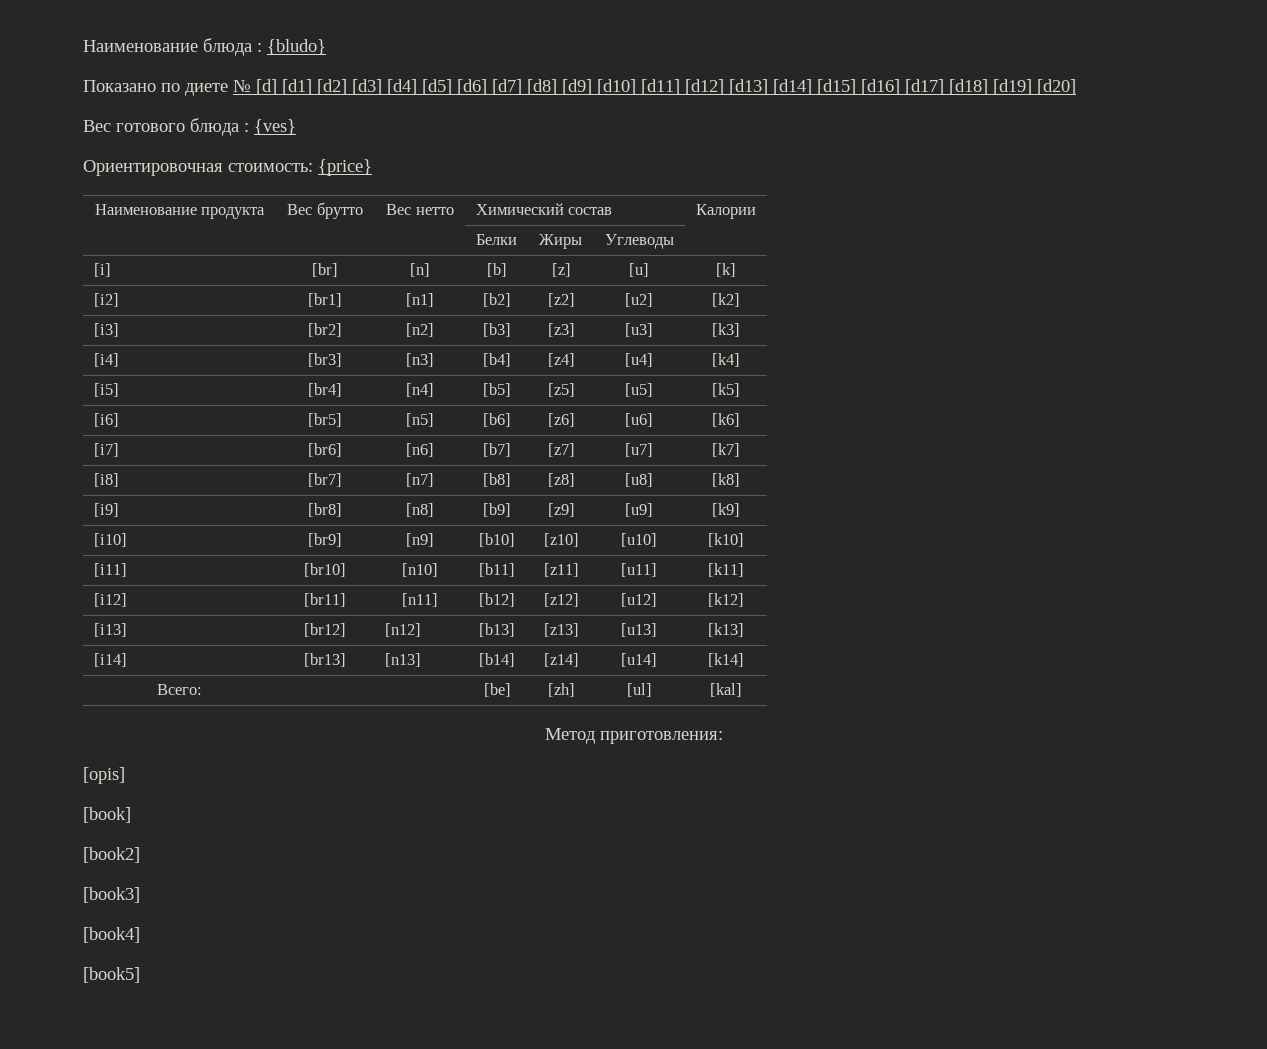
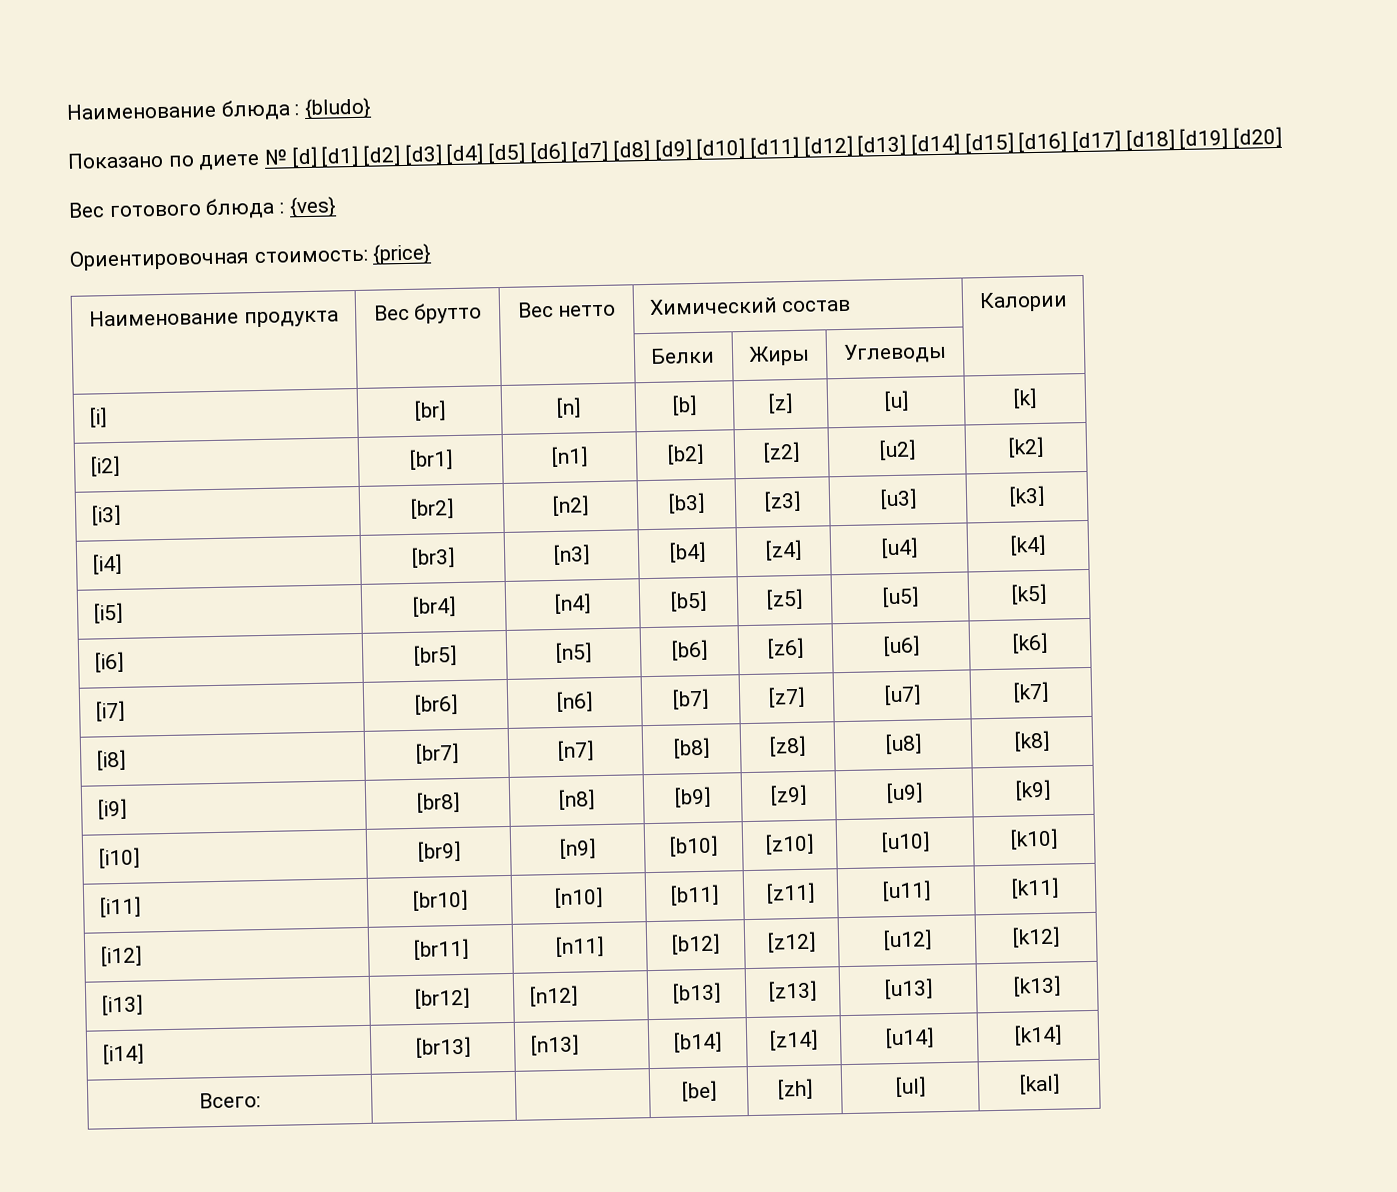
- Метод приготовления:
- [opis]
- [book]
- [book2]
- [book3]
- [book4]
- [book5]

